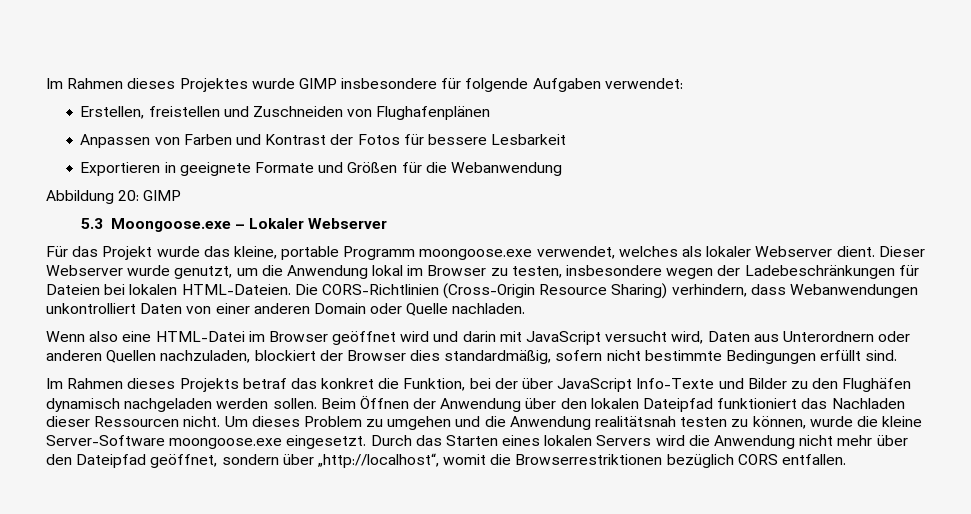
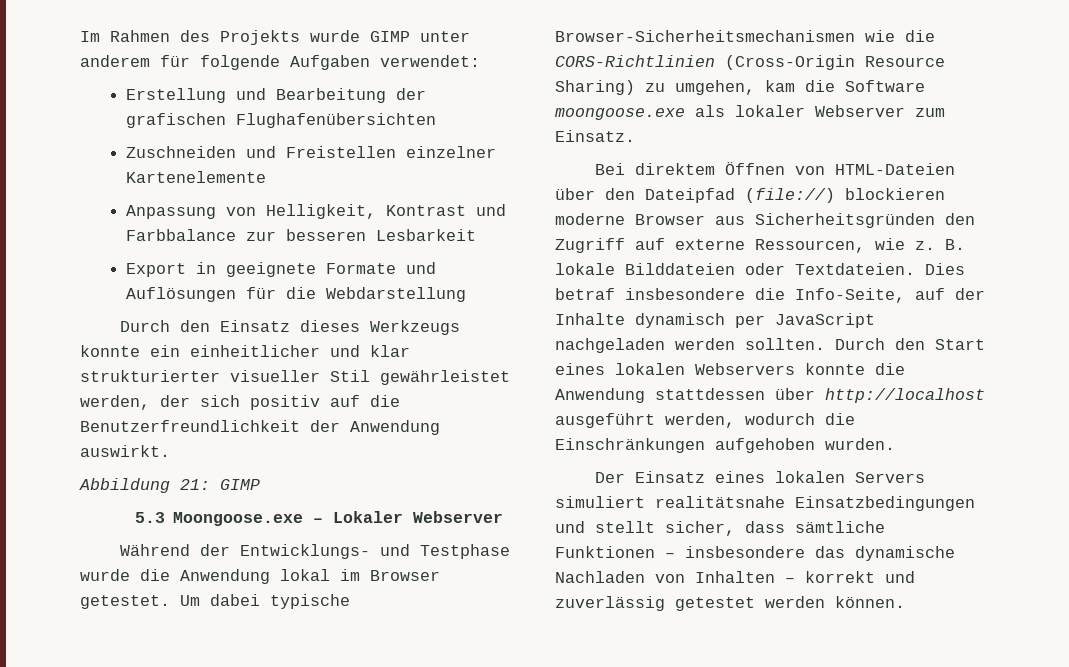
- Im Rahmen dieses Projektes wurde GIMP insbesondere für folgende Aufgaben verwendet:
- Erstellen, freistellen und Zuschneiden von Flughafenplänen
- Anpassen von Farben und Kontrast der Fotos für bessere Lesbarkeit
+ Im Rahmen des Projekts wurde GIMP unter anderem für folgende Aufgaben verwendet:
+ Erstellung und Bearbeitung der grafischen Flughafenübersichten
+ Zuschneiden und Freistellen einzelner Kartenelemente
+ Anpassung von Helligkeit, Kontrast und Farbbalance zur besseren Lesbarkeit
- Exportieren in geeignete Formate und Größen für die Webanwendung
+ Export in geeignete Formate und Auflösungen für die Webdarstellung
+ Durch den Einsatz dieses Werkzeugs konnte ein einheitlicher und klar strukturierter visueller Stil gewährleistet werden, der sich positiv auf die Benutzerfreundlichkeit der Anwendung auswirkt.
- Abbildung 20: GIMP
+ Abbildung 21: GIMP
- Für das Projekt wurde das kleine, portable Programm moongoose.exe verwendet, welches als lokaler Webserver dient. Dieser Webserver wurde genutzt, um die Anwendung lokal im Browser zu testen, insbesondere wegen der Ladebeschränkungen für Dateien bei lokalen HTML-Dateien. Die CORS-Richtlinien (Cross-Origin Resource Sharing) verhindern, dass Webanwendungen unkontrolliert Daten von einer anderen Domain oder Quelle nachladen.
- Wenn also eine HTML-Datei im Browser geöffnet wird und darin mit JavaScript versucht wird, Daten aus Unterordnern oder anderen Quellen nachzuladen, blockiert der Browser dies standardmäßig, sofern nicht bestimmte Bedingungen erfüllt sind.
- Im Rahmen dieses Projekts betraf das konkret die Funktion, bei der über JavaScript Info-Texte und Bilder zu den Flughäfen dynamisch nachgeladen werden sollen. Beim Öffnen der Anwendung über den lokalen Dateipfad funktioniert das Nachladen dieser Ressourcen nicht. Um dieses Problem zu umgehen und die Anwendung realitätsnah testen zu können, wurde die kleine Server-Software moongoose.exe eingesetzt. Durch das Starten eines lokalen Servers wird die Anwendung nicht mehr über den Dateipfad geöffnet, sondern über „http://localhost“, womit die Browserrestriktionen bezüglich CORS entfallen.
+ Während der Entwicklungs- und Testphase wurde die Anwendung lokal im Browser getestet. Um dabei typische Browser-Sicherheitsmechanismen wie die CORS-Richtlinien (Cross-Origin Resource Sharing) zu umgehen, kam die Software moongoose.exe als lokaler Webserver zum Einsatz.
+ Bei direktem Öffnen von HTML-Dateien über den Dateipfad (file://) blockieren moderne Browser aus Sicherheitsgründen den Zugriff auf externe Ressourcen, wie z. B. lokale Bilddateien oder Textdateien. Dies betraf insbesondere die Info-Seite, auf der Inhalte dynamisch per JavaScript nachgeladen werden sollten. Durch den Start eines lokalen Webservers konnte die Anwendung stattdessen über http://localhost ausgeführt werden, wodurch die Einschränkungen aufgehoben wurden.
+ Der Einsatz eines lokalen Servers simuliert realitätsnahe Einsatzbedingungen und stellt sicher, dass sämtliche Funktionen – insbesondere das dynamische Nachladen von Inhalten – korrekt und zuverlässig getestet werden können.

